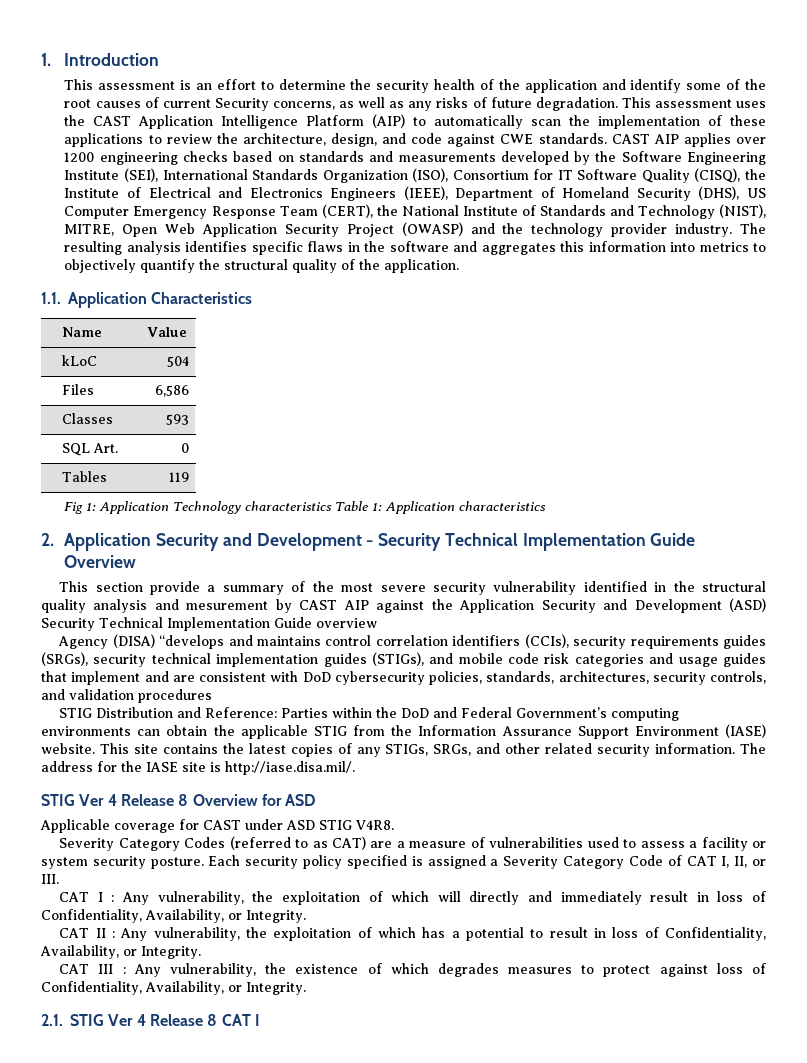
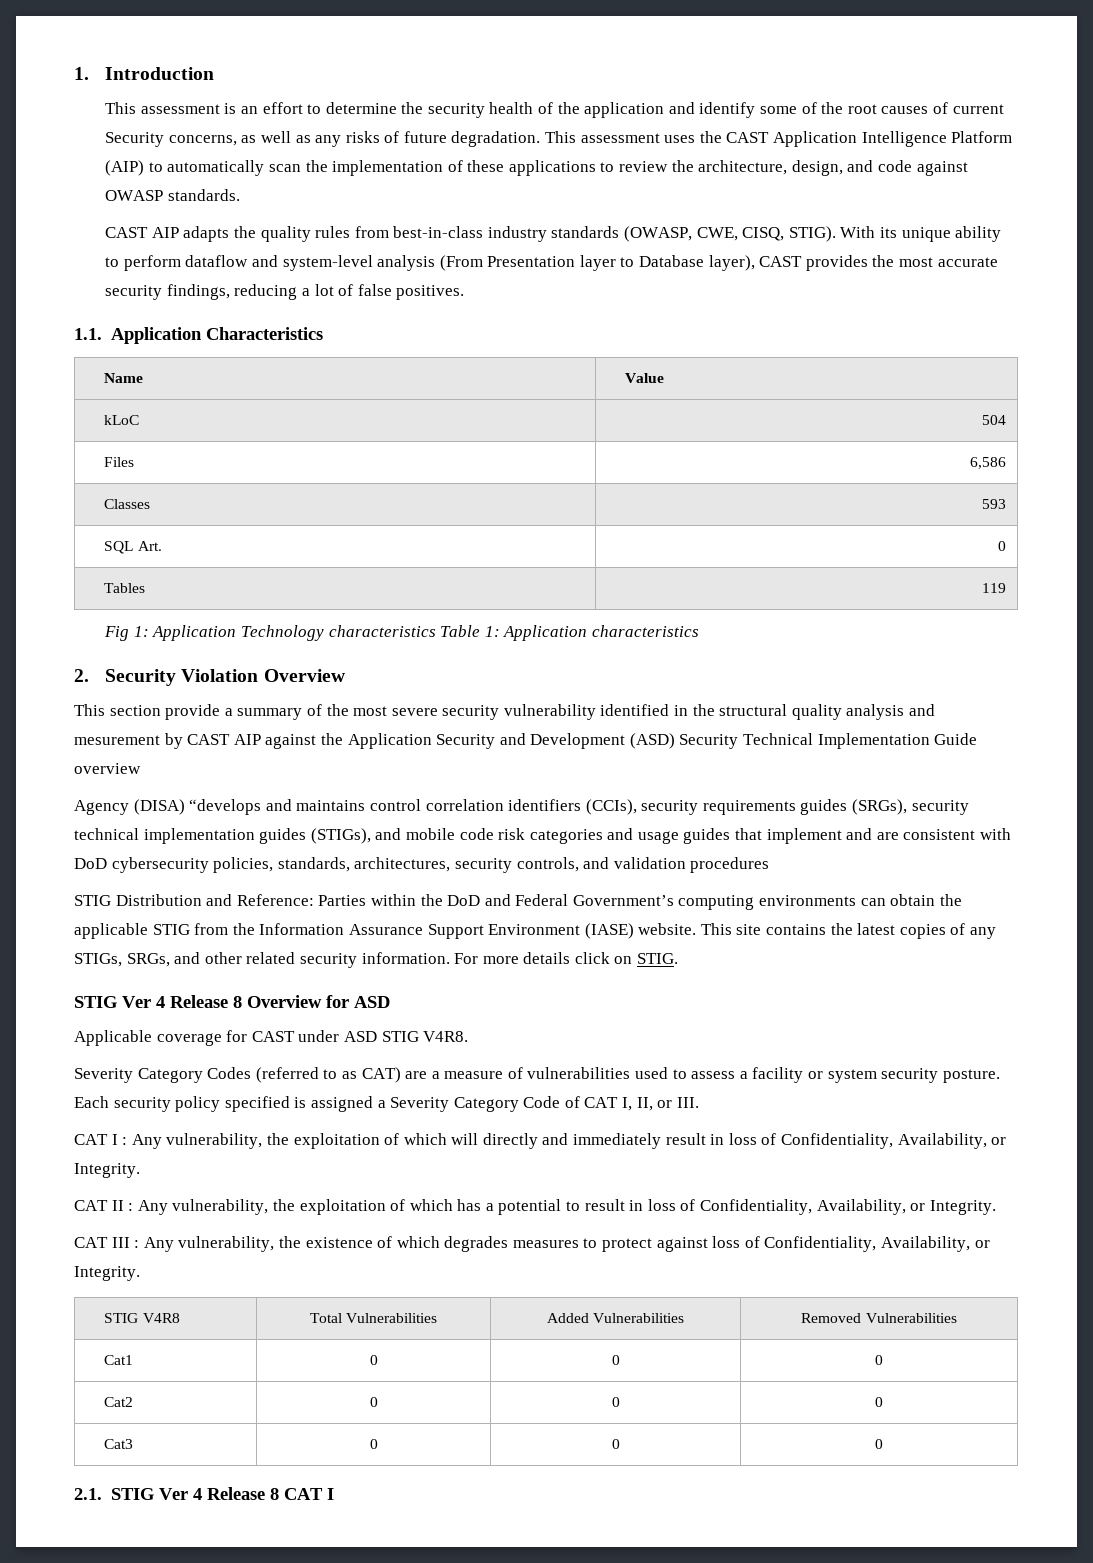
- This assessment uses the CAST Application Intelligence Platform (AIP) to automatically scan the implementation of these applications to review the architecture, design, and code against CWE standards. CAST AIP applies over 1200 engineering checks based on standards and measurements developed by the Software Engineering Institute (SEI), International Standards Organization (ISO), Consortium for IT Software Quality (CISQ), the Institute of Electrical and Electronics Engineers (IEEE), Department of Homeland Security (DHS), US Computer Emergency Response Team (CERT), the National Institute of Standards and Technology (NIST), MITRE, Open Web Application Security Project (OWASP) and the technology provider industry. The resulting analysis identifies specific flaws in the software and aggregates this information into metrics to objectively quantify the structural quality of the application.
+ This assessment uses the CAST Application Intelligence Platform (AIP) to automatically scan the implementation of these applications to review the architecture, design, and code against OWASP standards.
+ CAST AIP adapts the quality rules from best-in-class industry standards (OWASP, CWE, CISQ, STIG). With its unique ability to perform dataflow and system-level analysis (From Presentation layer to Database layer), CAST provides the most accurate security findings, reducing a lot of false positives.
- 2. Application Security and Development - Security Technical Implementation Guide Overview
+ 2. Security Violation Overview
- The address for the IASE site is http://iase.disa.mil/.
+ For more details click on STIG.
+ STIG V4R8 | Total Vulnerabilities | Added Vulnerabilities | Removed Vulnerabilities
+ Cat1 | 0 | 0 | 0
+ Cat2 | 0 | 0 | 0
+ Cat3 | 0 | 0 | 0

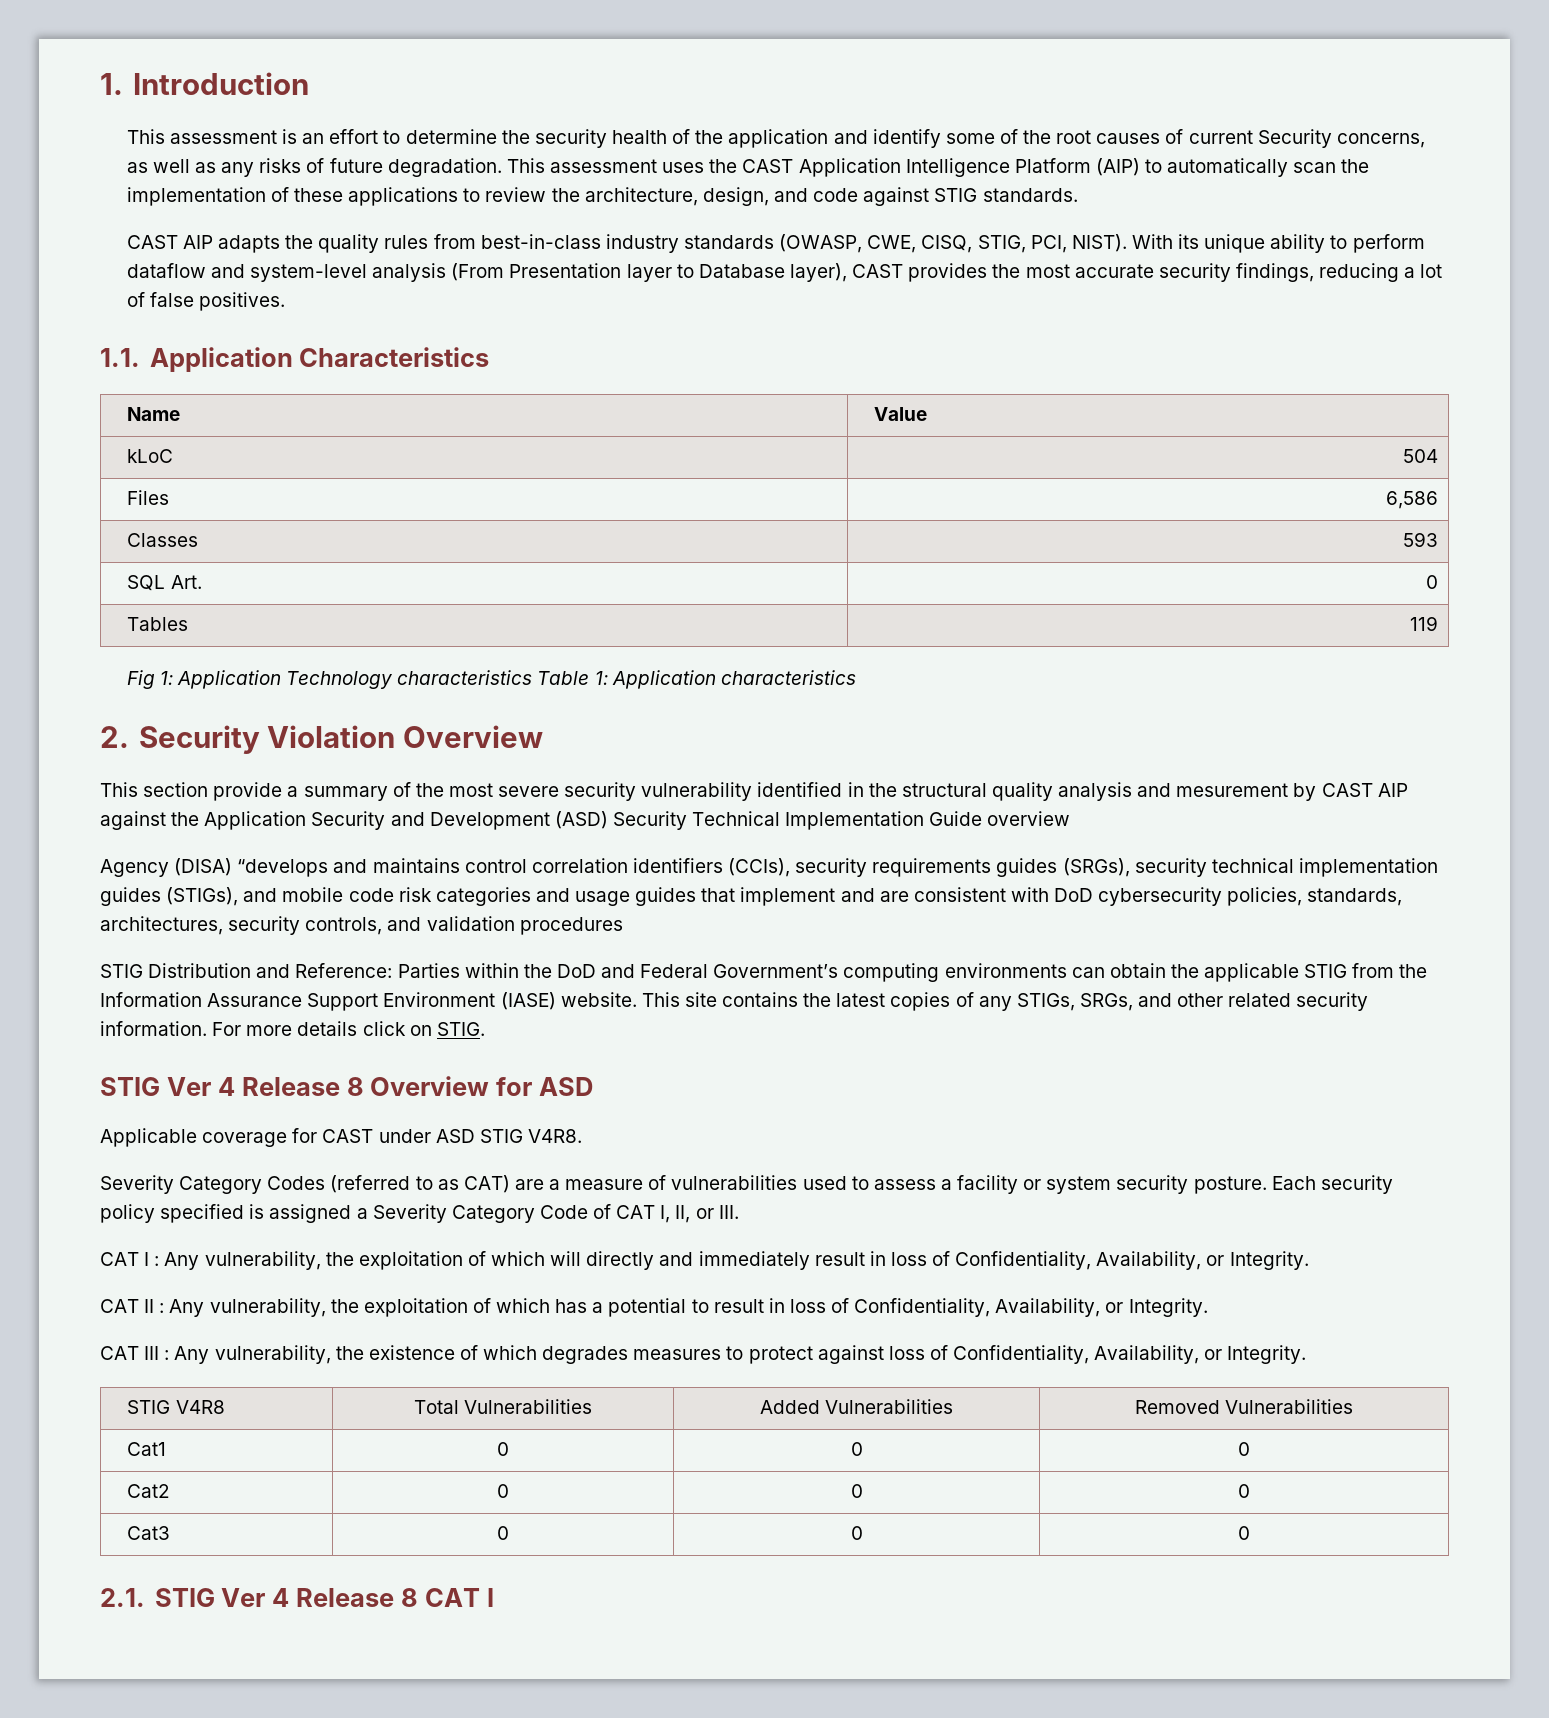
- This assessment uses the CAST Application Intelligence Platform (AIP) to automatically scan the implementation of these applications to review the architecture, design, and code against OWASP standards.
+ This assessment uses the CAST Application Intelligence Platform (AIP) to automatically scan the implementation of these applications to review the architecture, design, and code against STIG standards.
- CAST AIP adapts the quality rules from best-in-class industry standards (OWASP, CWE, CISQ, STIG).
+ CAST AIP adapts the quality rules from best-in-class industry standards (OWASP, CWE, CISQ, STIG, PCI, NIST).

